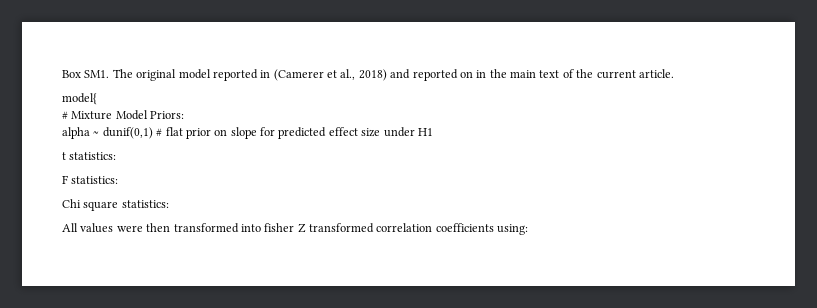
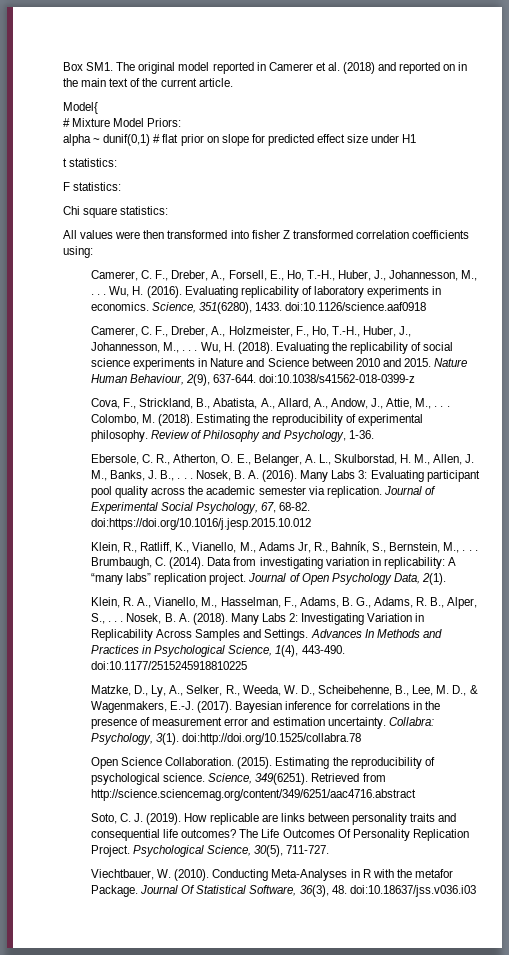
- Box SM1. The original model reported in (Camerer et al., 2018) and reported on in the main text of the current article.
+ Box SM1. The original model reported in Camerer et al. (2018) and reported on in the main text of the current article.
- model{
+ Model{
+ Camerer, C. F., Dreber, A., Forsell, E., Ho, T.-H., Huber, J., Johannesson, M., . . . Wu, H. (2016). Evaluating replicability of laboratory experiments in economics. Science, 351(6280), 1433. doi:10.1126/science.aaf0918
+ Camerer, C. F., Dreber, A., Holzmeister, F., Ho, T.-H., Huber, J., Johannesson, M., . . . Wu, H. (2018). Evaluating the replicability of social science experiments in Nature and Science between 2010 and 2015. Nature Human Behaviour, 2(9), 637-644. doi:10.1038/s41562-018-0399-z
+ Cova, F., Strickland, B., Abatista, A., Allard, A., Andow, J., Attie, M., . . . Colombo, M. (2018). Estimating the reproducibility of experimental philosophy. Review of Philosophy and Psychology, 1-36.
+ Ebersole, C. R., Atherton, O. E., Belanger, A. L., Skulborstad, H. M., Allen, J. M., Banks, J. B., . . . Nosek, B. A. (2016). Many Labs 3: Evaluating participant pool quality across the academic semester via replication. Journal of Experimental Social Psychology, 67, 68-82. doi:https://doi.org/10.1016/j.jesp.2015.10.012
+ Klein, R., Ratliff, K., Vianello, M., Adams Jr, R., Bahník, S., Bernstein, M., . . . Brumbaugh, C. (2014). Data from investigating variation in replicability: A “many labs” replication project. Journal of Open Psychology Data, 2(1).
+ Klein, R. A., Vianello, M., Hasselman, F., Adams, B. G., Adams, R. B., Alper, S., . . . Nosek, B. A. (2018). Many Labs 2: Investigating Variation in Replicability Across Samples and Settings. Advances In Methods and Practices in Psychological Science, 1(4), 443-490. doi:10.1177/2515245918810225
+ Matzke, D., Ly, A., Selker, R., Weeda, W. D., Scheibehenne, B., Lee, M. D., & Wagenmakers, E.-J. (2017). Bayesian inference for correlations in the presence of measurement error and estimation uncertainty. Collabra: Psychology, 3(1). doi:http://doi.org/10.1525/collabra.78
+ Open Science Collaboration. (2015). Estimating the reproducibility of psychological science. Science, 349(6251). Retrieved from http://science.sciencemag.org/content/349/6251/aac4716.abstract
+ Soto, C. J. (2019). How replicable are links between personality traits and consequential life outcomes? The Life Outcomes Of Personality Replication Project. Psychological Science, 30(5), 711-727.
+ Viechtbauer, W. (2010). Conducting Meta-Analyses in R with the metafor Package. Journal Of Statistical Software, 36(3), 48. doi:10.18637/jss.v036.i03

